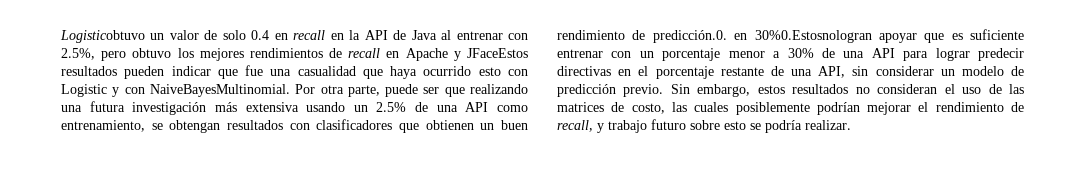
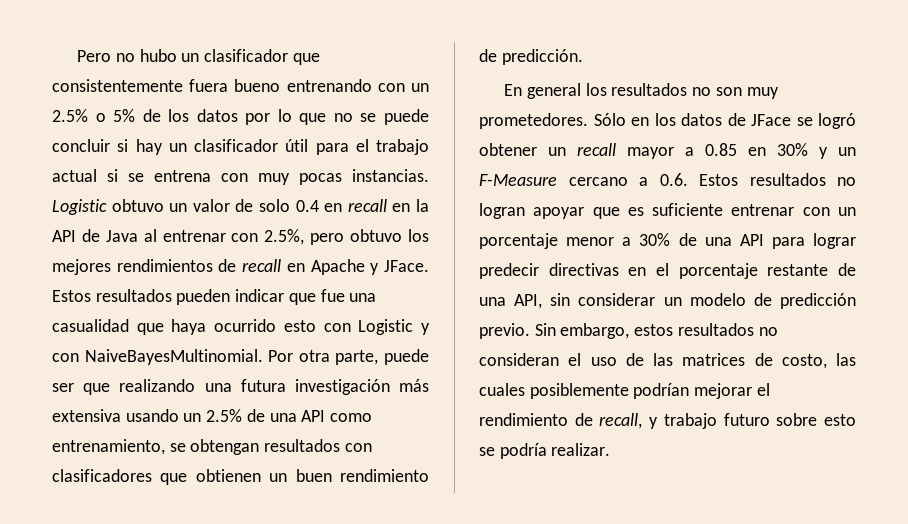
- Logisticobtuvo un valor de solo 0.4 en recall en la API de Java al entrenar con 2.5%, pero obtuvo los mejores rendimientos de recall en Apache y JFaceEstos resultados pueden indicar que fue una casualidad que haya ocurrido esto con Logistic y con NaiveBayesMultinomial.
+ Pero no hubo un clasificador que consistentemente fuera bueno entrenando con un 2.5% o 5% de los datos por lo que no se puede concluir si hay un clasificador útil para el trabajo actual si se entrena con muy pocas instancias. Logistic obtuvo un valor de solo 0.4 en recall en la API de Java al entrenar con 2.5%, pero obtuvo los mejores rendimientos de recall en Apache y JFace. Estos resultados pueden indicar que fue una casualidad que haya ocurrido esto con Logistic y con NaiveBayesMultinomial.
- Por otra parte, puede ser que realizando una futura investigación más extensiva usando un 2.5% de una API como entrenamiento, se obtengan resultados con clasificadores que obtienen un buen rendimiento de predicción.0. en 30%0.Estosnologran apoyar que es suficiente entrenar con un porcentaje menor a 30% de una API para lograr predecir directivas en el porcentaje restante de una API, sin considerar un modelo de predicción previo.
+ Por otra parte, puede ser que realizando una futura investigación más extensiva usando un 2.5% de una API como entrenamiento, se obtengan resultados con clasificadores que obtienen un buen rendimiento de predicción.
+ En general los resultados no son muy prometedores. Sólo en los datos de JFace se logró obtener un recall mayor a 0.85 en 30% y un F-Measure cercano a 0.6. Estos resultados no logran apoyar que es suficiente entrenar con un porcentaje menor a 30% de una API para lograr predecir directivas en el porcentaje restante de una API, sin considerar un modelo de predicción previo.

